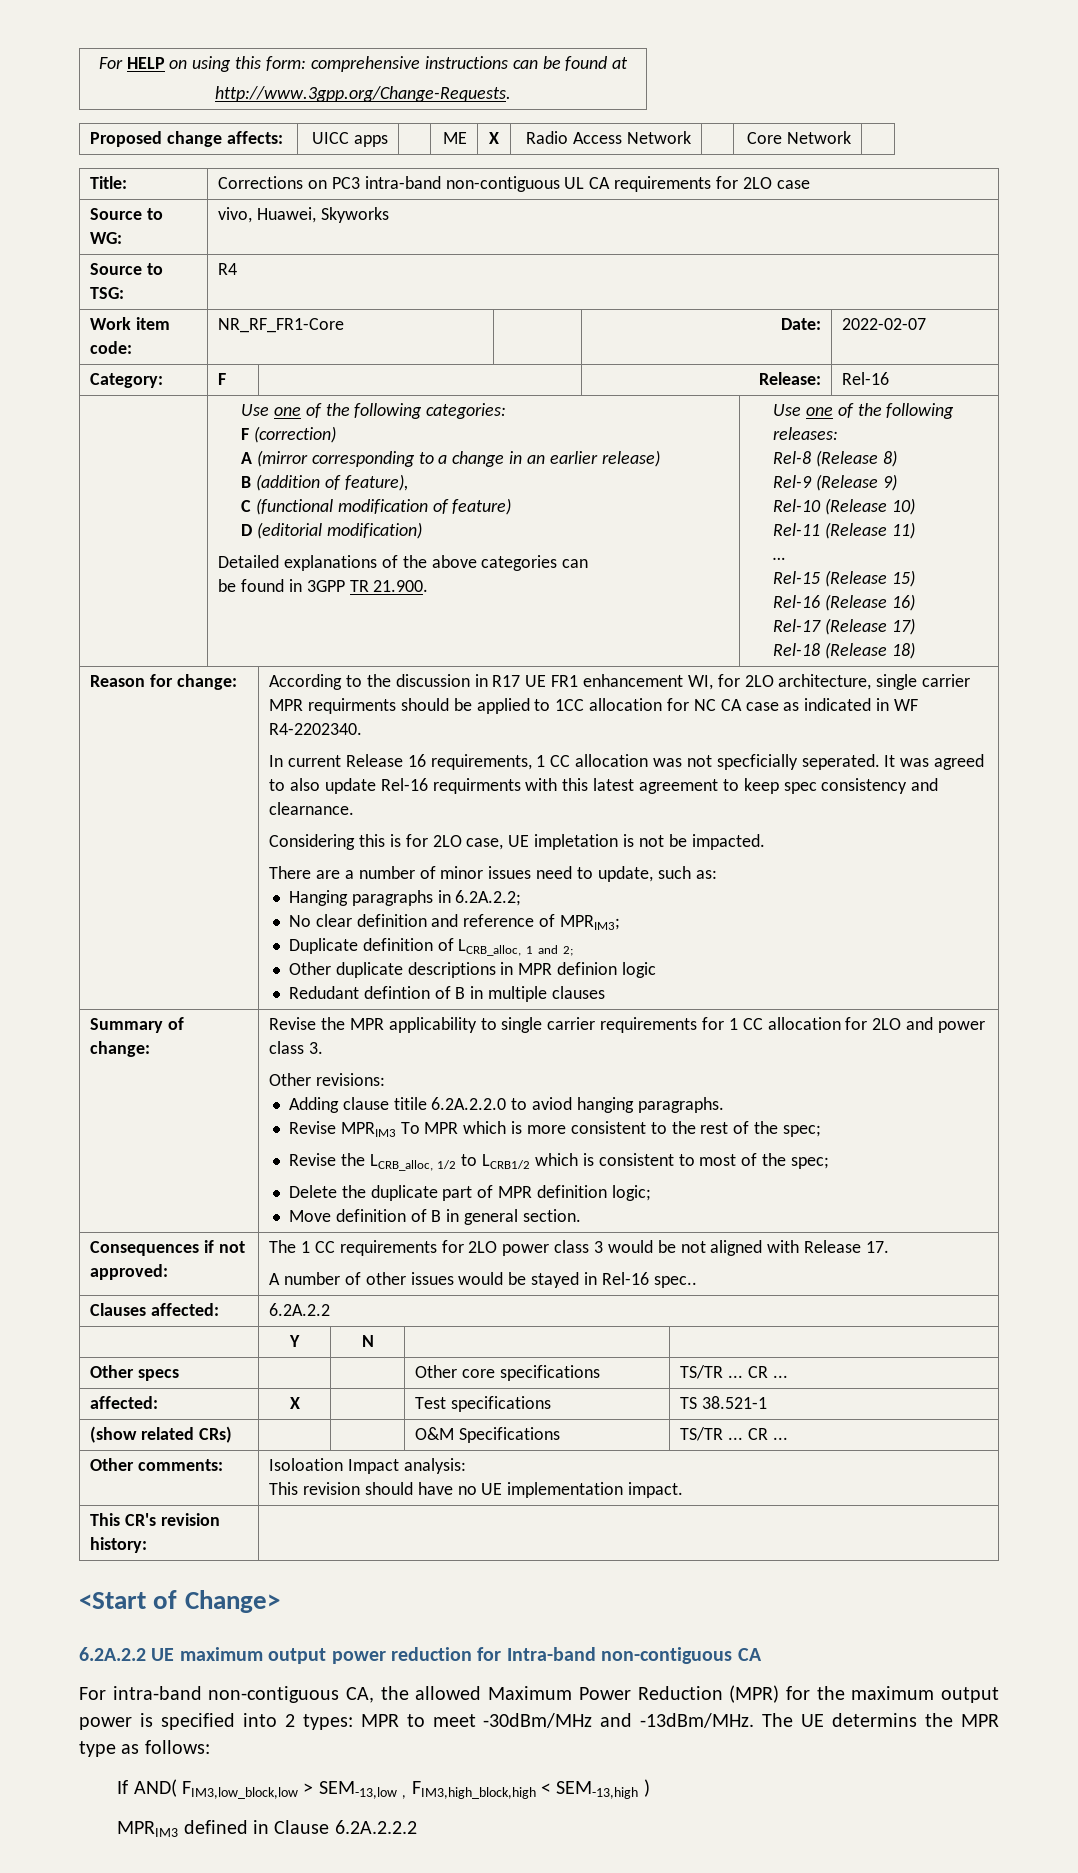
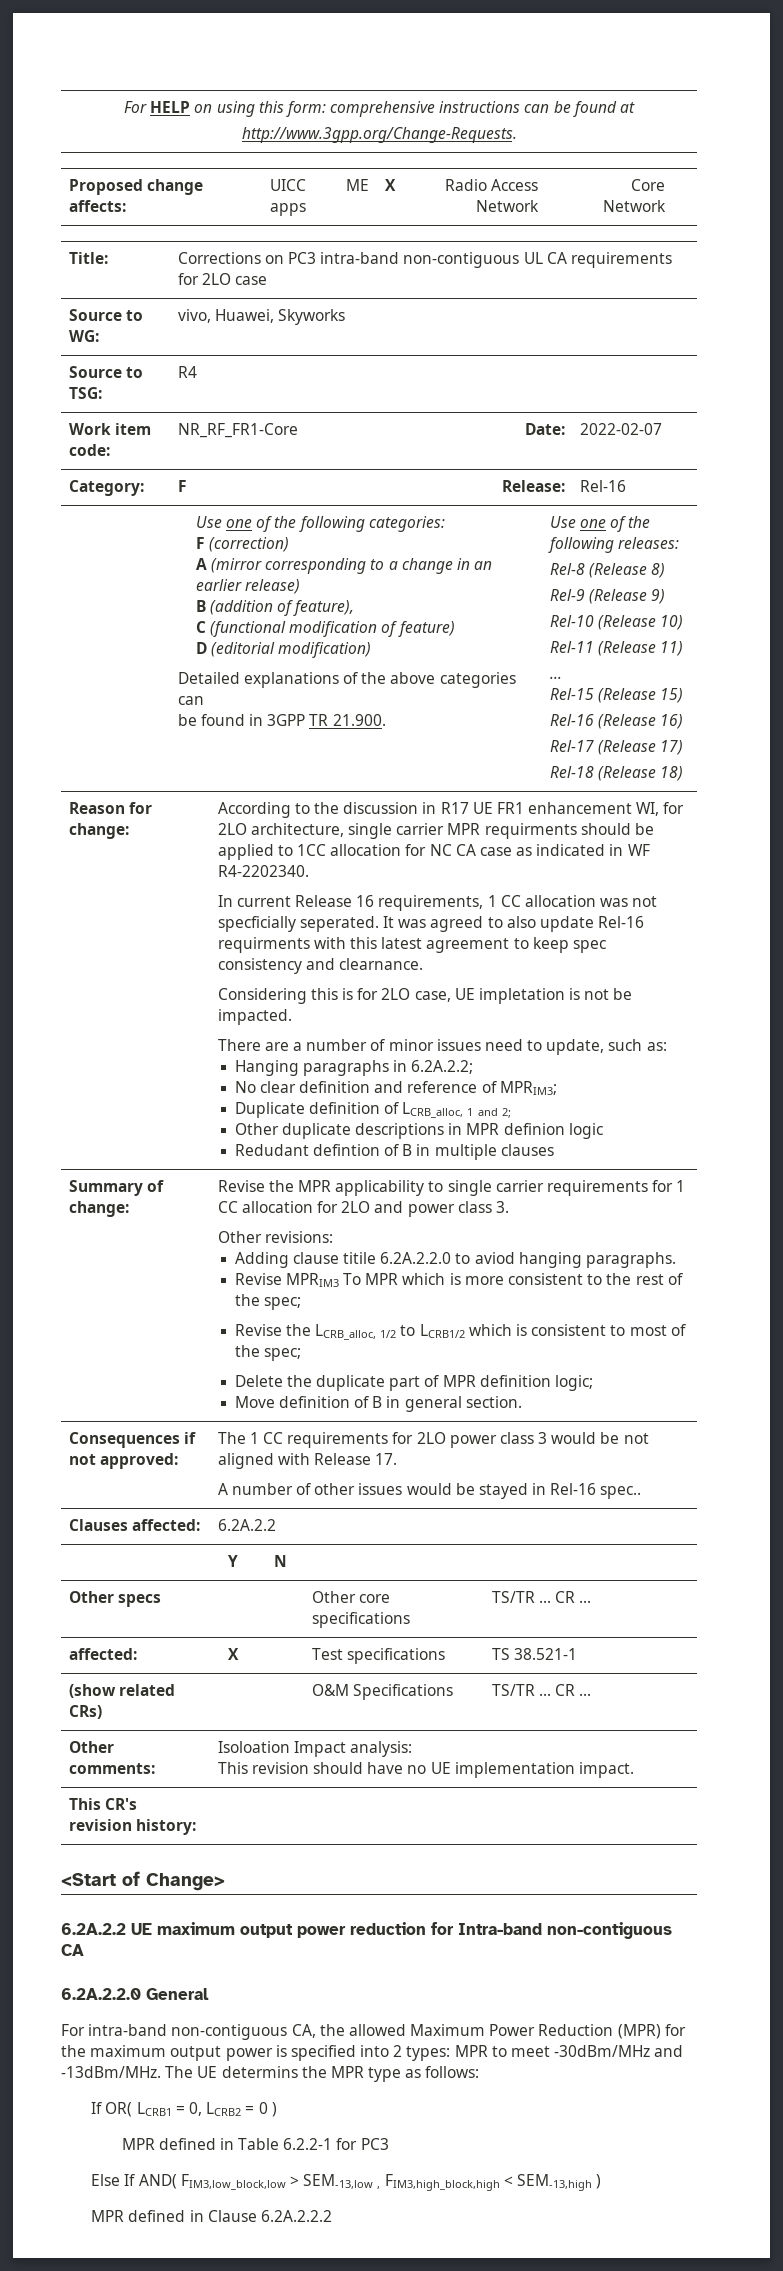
+ 6.2A.2.2.0 General
- If AND( FIM3,low_block,low > SEM-13,low , FIM3,high_block,high < SEM-13,high )
+ If OR( LCRB1 = 0, LCRB2 = 0 )
+ MPR defined in Table 6.2.2-1 for PC3
+ Else If AND( FIM3,low_block,low > SEM-13,low , FIM3,high_block,high < SEM-13,high )
- MPRIM3 defined in Clause 6.2A.2.2.2
+ MPR defined in Clause 6.2A.2.2.2

